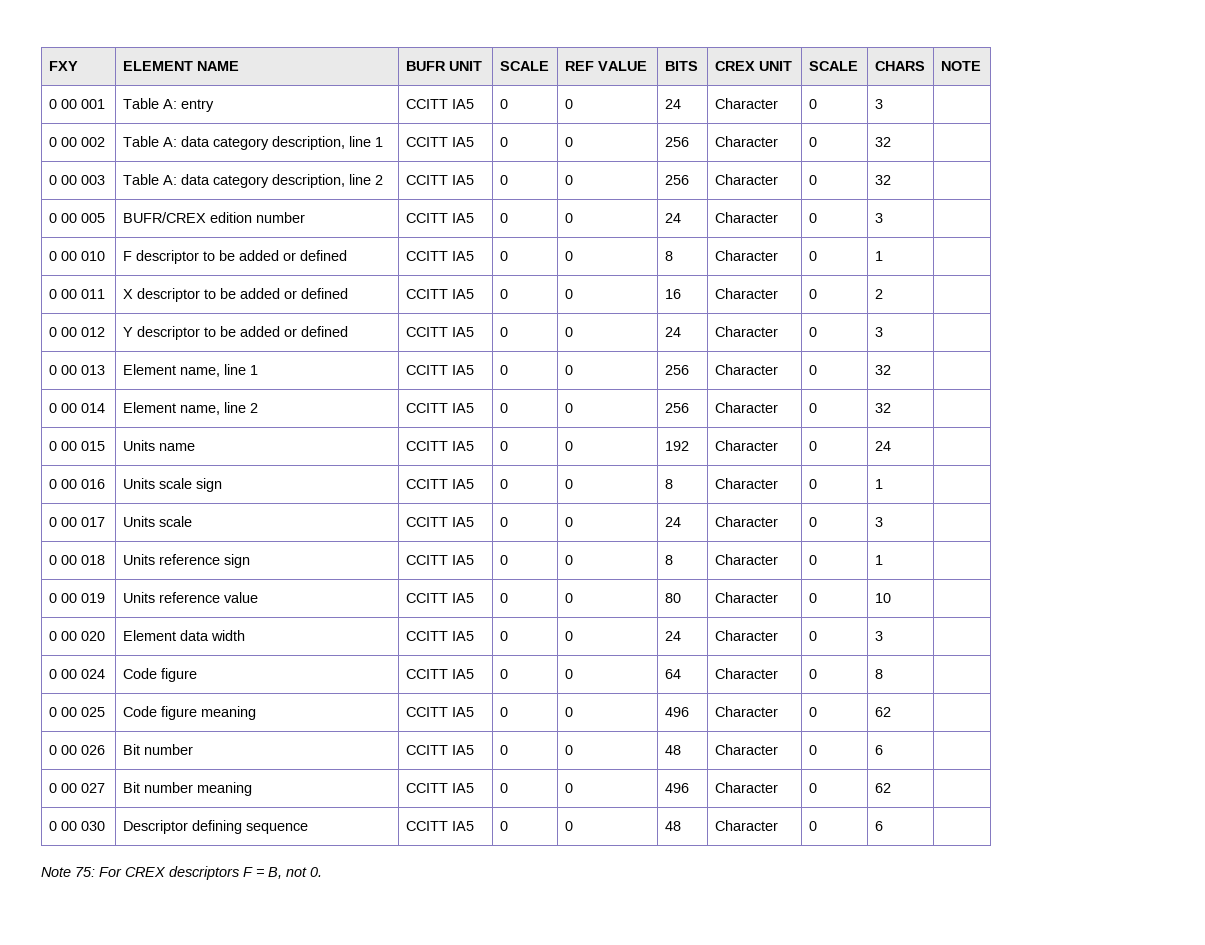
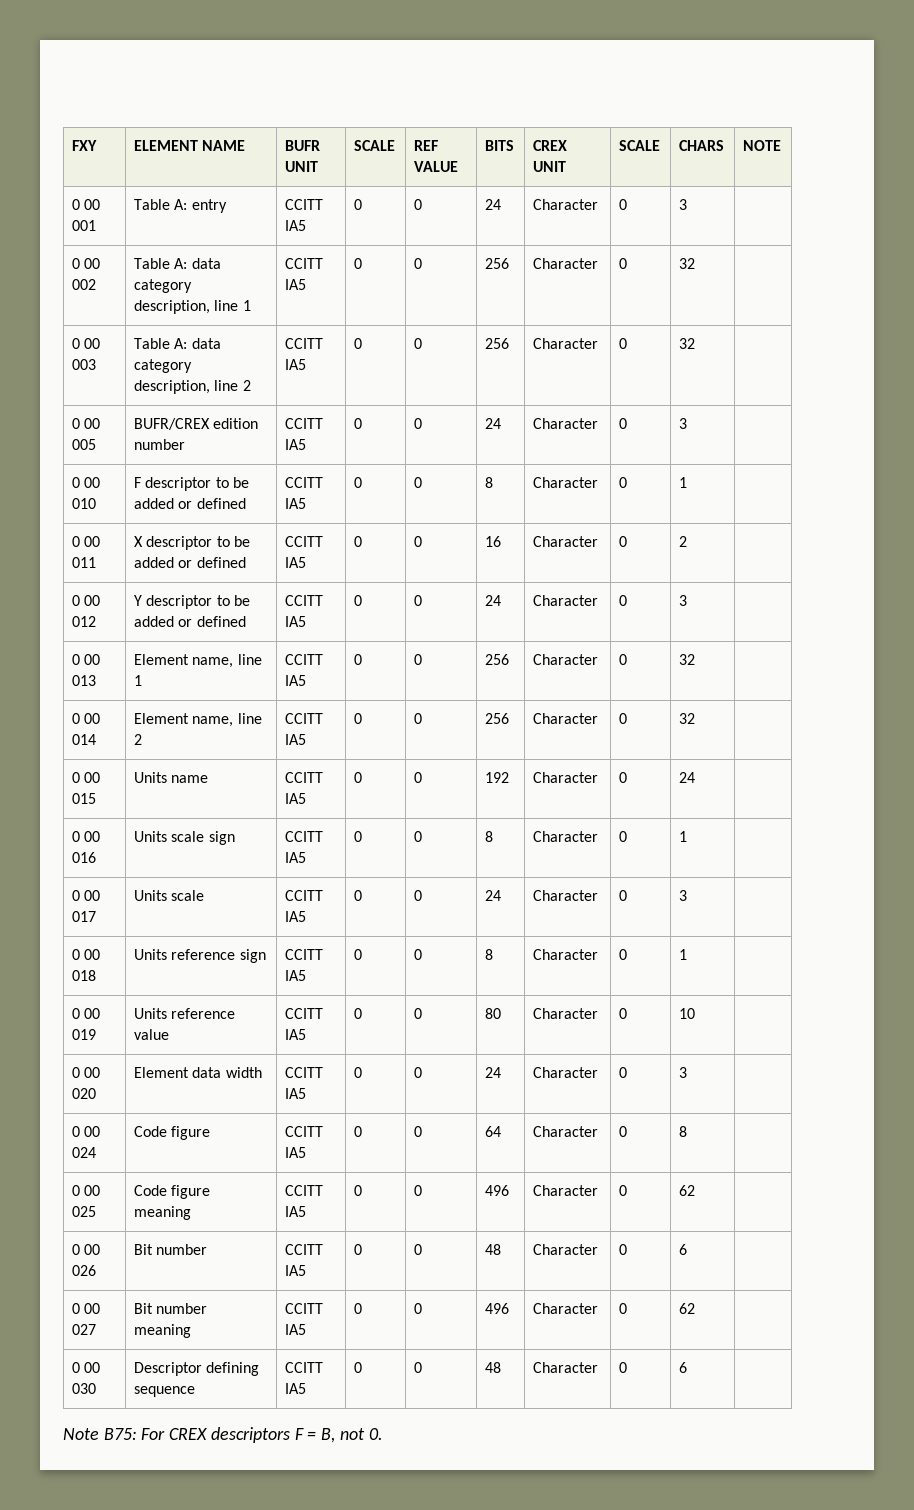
- Note 75: For CREX descriptors F = B, not 0.
+ Note B75: For CREX descriptors F = B, not 0.

